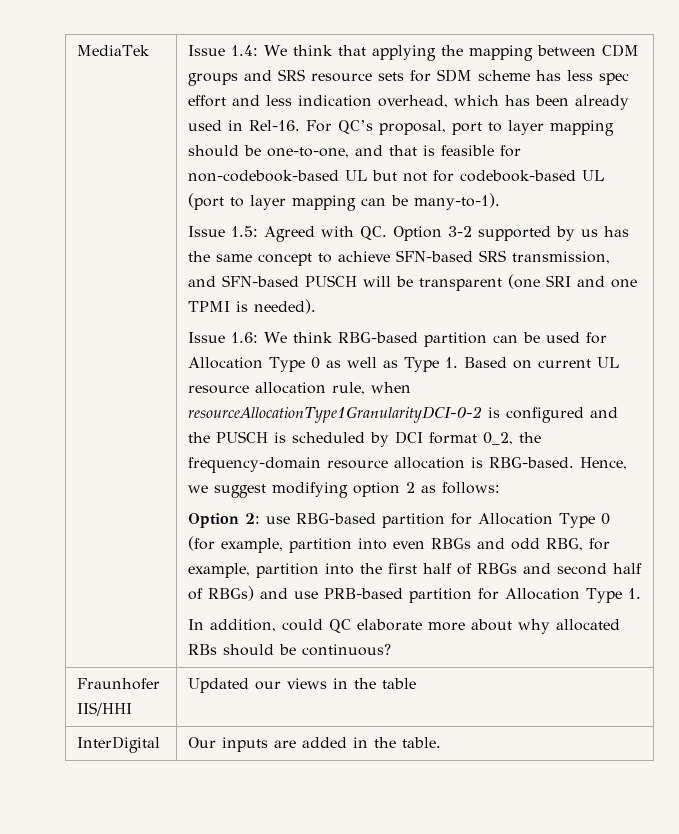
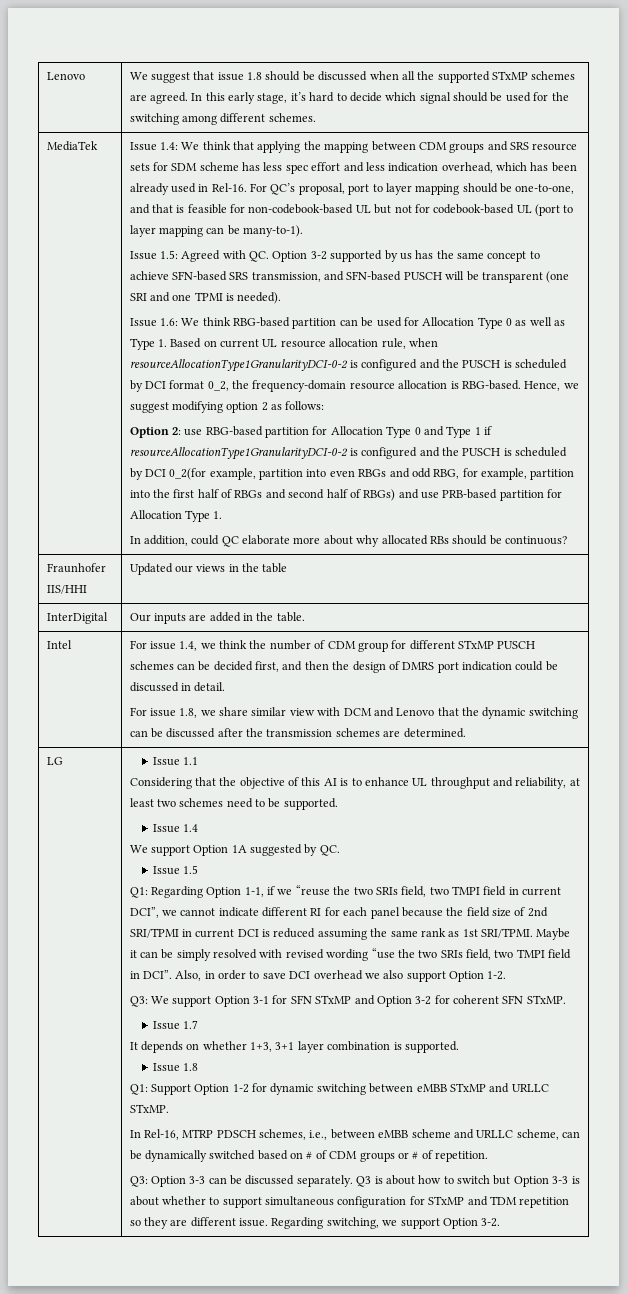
+ Lenovo | We suggest that issue 1.8 should be discussed when all the supported STxMP schemes are agreed. In this early stage, it’s hard to decide which signal should be used for the switching among different schemes.
- Option 2: use RBG-based partition for Allocation Type 0 (for example, partition into even RBGs and odd RBG, for example, partition into the first half of RBGs and second half of RBGs) and use PRB-based partition for Allocation Type 1.
+ Option 2: use RBG-based partition for Allocation Type 0 and Type 1 if resourceAllocationType1GranularityDCI-0-2 is configured and the PUSCH is scheduled by DCI 0_2(for example, partition into even RBGs and odd RBG, for example, partition into the first half of RBGs and second half of RBGs) and use PRB-based partition for Allocation Type 1.
+ Intel | For issue 1.4, we think the number of CDM group for different STxMP PUSCH schemes can be decided first, and then the design of DMRS port indication could be discussed in detail.
+ For issue 1.8, we share similar view with DCM and Lenovo that the dynamic switching can be discussed after the transmission schemes are determined.
+ LG | Issue 1.1
+ Considering that the objective of this AI is to enhance UL throughput and reliability, at least two schemes need to be supported.
+ Issue 1.4
+ We support Option 1A suggested by QC.
+ Issue 1.5
+ Q1: Regarding Option 1-1, if we “reuse the two SRIs field, two TMPI field in current DCI”, we cannot indicate different RI for each panel because the field size of 2nd SRI/TPMI in current DCI is reduced assuming the same rank as 1st SRI/TPMI. Maybe it can be simply resolved with revised wording “use the two SRIs field, two TMPI field in DCI”. Also, in order to save DCI overhead we also support Option 1-2.
+ Q3: We support Option 3-1 for SFN STxMP and Option 3-2 for coherent SFN STxMP.
+ Issue 1.7
+ It depends on whether 1+3, 3+1 layer combination is supported.
+ Issue 1.8
+ Q1: Support Option 1-2 for dynamic switching between eMBB STxMP and URLLC STxMP.
+ In Rel-16, MTRP PDSCH schemes, i.e., between eMBB scheme and URLLC scheme, can be dynamically switched based on # of CDM groups or # of repetition.
+ Q3: Option 3-3 can be discussed separately. Q3 is about how to switch but Option 3-3 is about whether to support simultaneous configuration for STxMP and TDM repetition so they are different issue. Regarding switching, we support Option 3-2.

